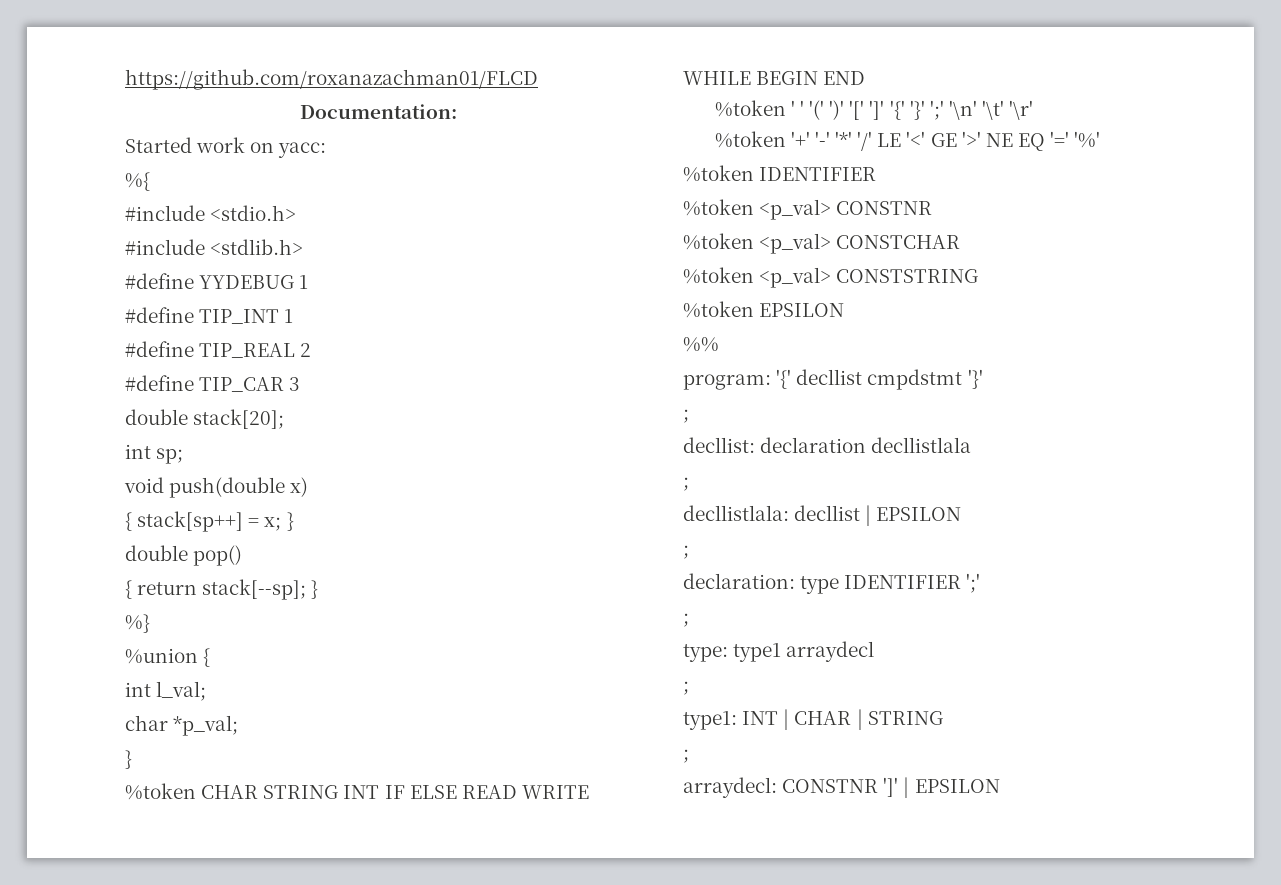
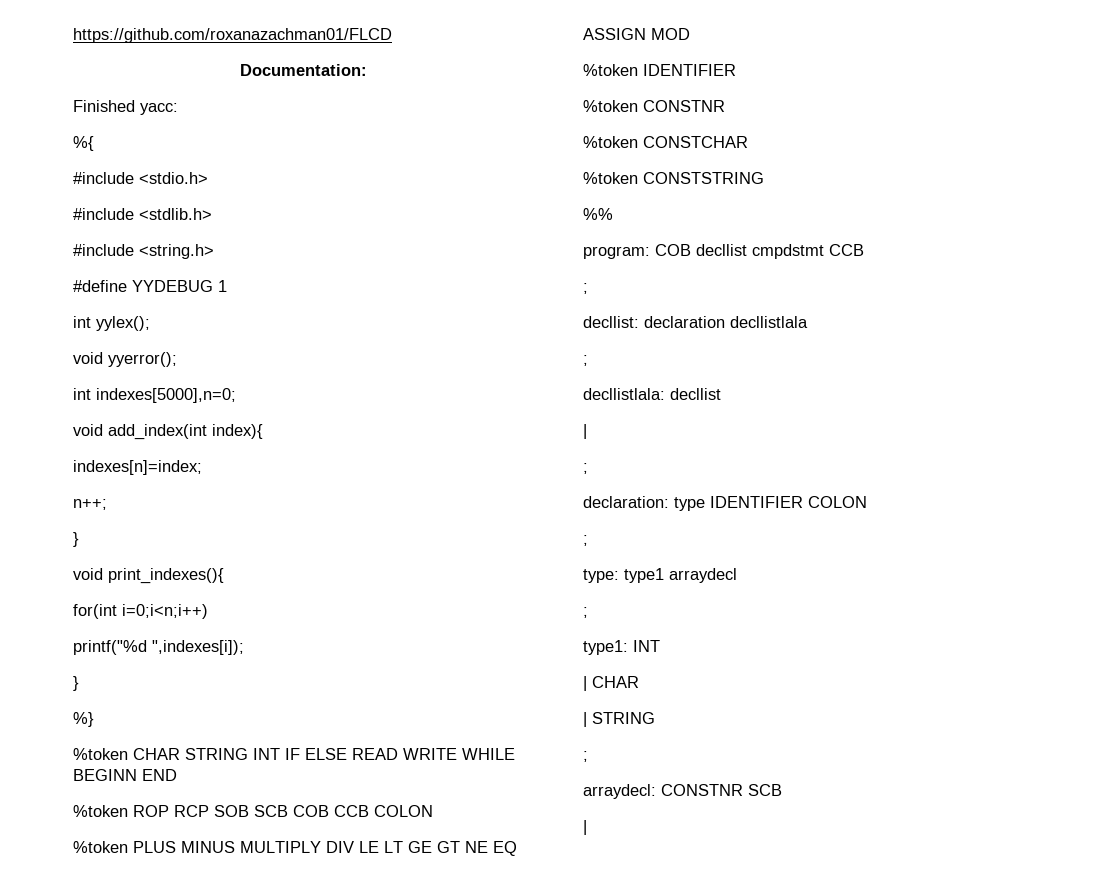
- Started work on yacc:
+ Finished yacc:
+ #include <string.h>
- #define TIP_INT 1
- #define TIP_REAL 2
- #define TIP_CAR 3
- double stack[20];
- int sp;
- void push(double x)
- { stack[sp++] = x; }
- double pop()
- { return stack[--sp]; }
+ int yylex();
+ void yyerror();
+ int indexes[5000],n=0;
+ void add_index(int index){
+ indexes[n]=index;
+ n++;
+ }
+ void print_indexes(){
+ for(int i=0;i<n;i++)
+ printf("%d ",indexes[i]);
+ }
  %}
- %union {
- int l_val;
- char *p_val;
- }
- %token CHAR STRING INT IF ELSE READ WRITE WHILE BEGIN END
+ %token CHAR STRING INT IF ELSE READ WRITE WHILE BEGINN END
- %token ' ' '(' ')' '[' ']' '{' '}' ';' '\n' '\t' '\r'
- %token '+' '-' '*' '/' LE '<' GE '>' NE EQ '=' '%'
+ %token ROP RCP SOB SCB COB CCB COLON
+ %token PLUS MINUS MULTIPLY DIV LE LT GE GT NE EQ ASSIGN MOD
- %token <p_val> CONSTNR
+ %token CONSTNR
- %token <p_val> CONSTCHAR
+ %token CONSTCHAR
- %token <p_val> CONSTSTRING
+ %token CONSTSTRING
- %token EPSILON
- program: '{' decllist cmpdstmt '}'
+ program: COB decllist cmpdstmt CCB
- decllistlala: decllist | EPSILON
+ decllistlala: decllist
+ |
- declaration: type IDENTIFIER ';'
+ declaration: type IDENTIFIER COLON
- type1: INT | CHAR | STRING
+ type1: INT
+ | CHAR
+ | STRING
- arraydecl: CONSTNR ']' | EPSILON
+ arraydecl: CONSTNR SCB
+ |

